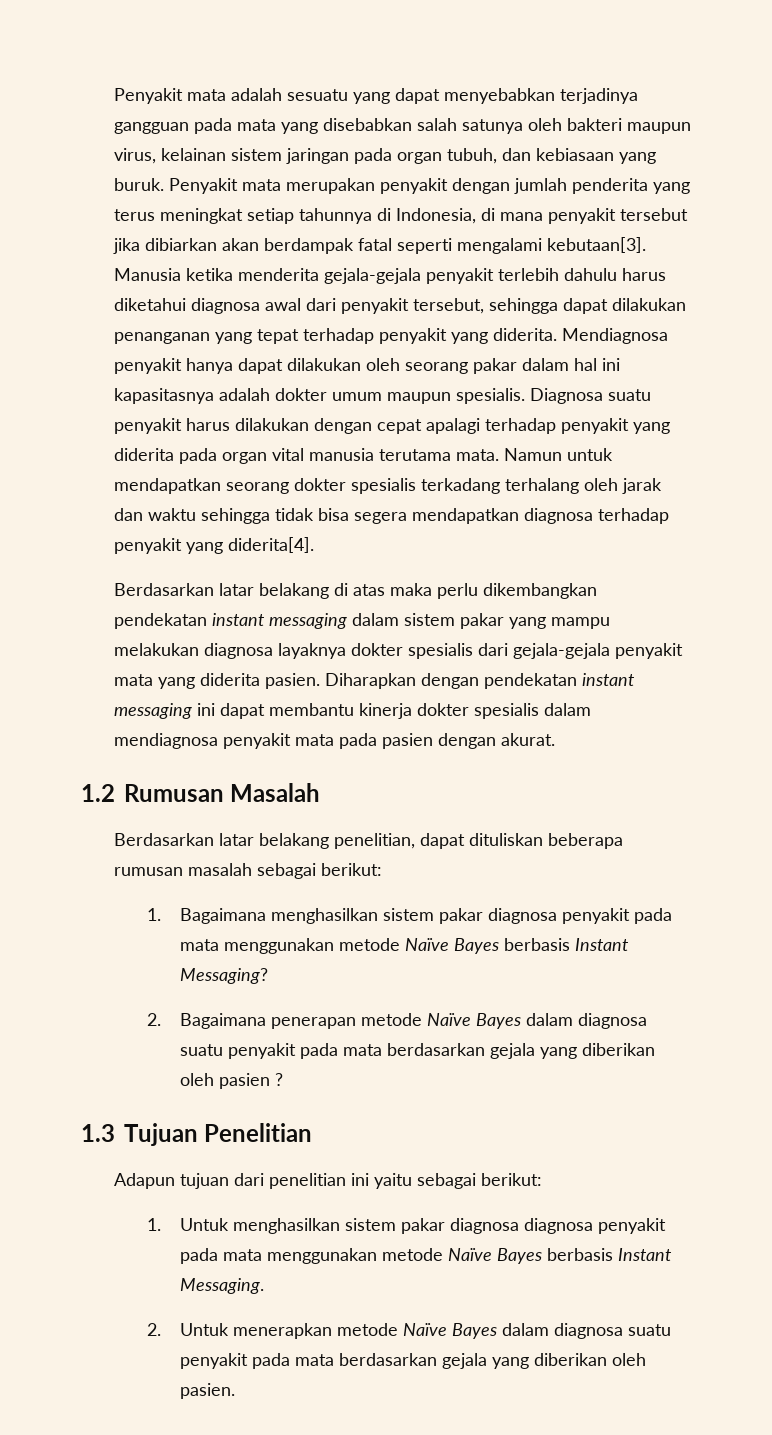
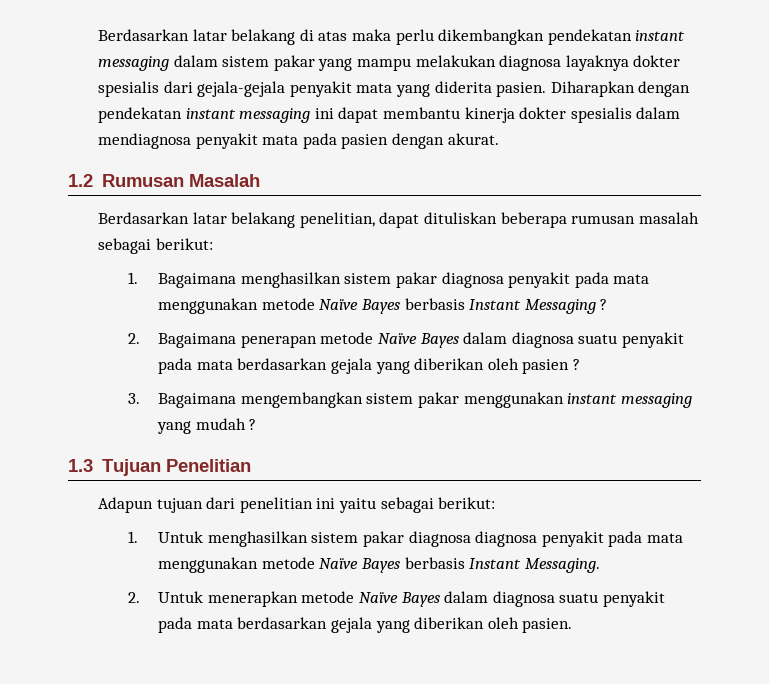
- Penyakit mata adalah sesuatu yang dapat menyebabkan terjadinya gangguan pada mata yang disebabkan salah satunya oleh bakteri maupun virus, kelainan sistem jaringan pada organ tubuh, dan kebiasaan yang buruk. Penyakit mata merupakan penyakit dengan jumlah penderita yang terus meningkat setiap tahunnya di Indonesia, di mana penyakit tersebut jika dibiarkan akan berdampak fatal seperti mengalami kebutaan[3]. Manusia ketika menderita gejala-gejala penyakit terlebih dahulu harus diketahui diagnosa awal dari penyakit tersebut, sehingga dapat dilakukan penanganan yang tepat terhadap penyakit yang diderita. Mendiagnosa penyakit hanya dapat dilakukan oleh seorang pakar dalam hal ini kapasitasnya adalah dokter umum maupun spesialis. Diagnosa suatu penyakit harus dilakukan dengan cepat apalagi terhadap penyakit yang diderita pada organ vital manusia terutama mata. Namun untuk mendapatkan seorang dokter spesialis terkadang terhalang oleh jarak dan waktu sehingga tidak bisa segera mendapatkan diagnosa terhadap penyakit yang diderita[4].
- 1. Bagaimana menghasilkan sistem pakar diagnosa penyakit pada mata menggunakan metode Naïve Bayes berbasis Instant Messaging?
+ 1. Bagaimana menghasilkan sistem pakar diagnosa penyakit pada mata menggunakan metode Naïve Bayes berbasis Instant Messaging ?
+ 3. Bagaimana mengembangkan sistem pakar menggunakan instant messaging yang mudah ?

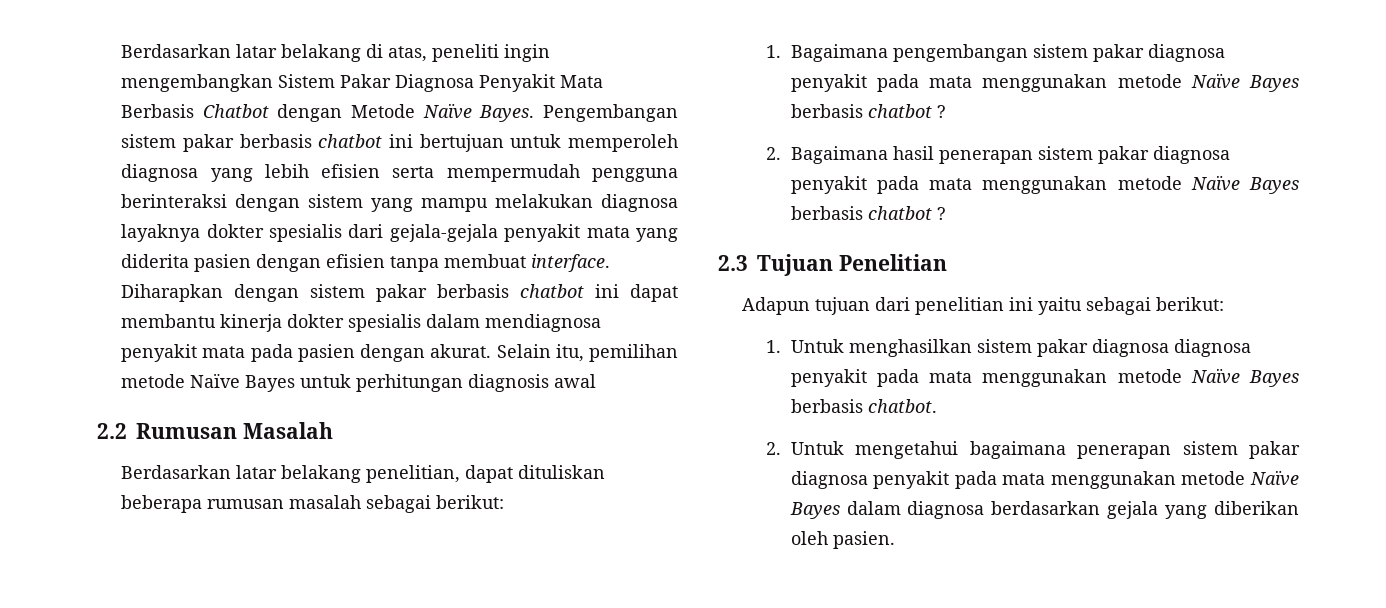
- Berdasarkan latar belakang di atas maka perlu dikembangkan pendekatan instant messaging dalam sistem pakar yang mampu melakukan diagnosa layaknya dokter spesialis dari gejala-gejala penyakit mata yang diderita pasien. Diharapkan dengan pendekatan instant messaging ini dapat membantu kinerja dokter spesialis dalam mendiagnosa penyakit mata pada pasien dengan akurat.
- 1.2 Rumusan Masalah
+ Berdasarkan latar belakang di atas, peneliti ingin mengembangkan Sistem Pakar Diagnosa Penyakit Mata Berbasis Chatbot dengan Metode Naïve Bayes. Pengembangan sistem pakar berbasis chatbot ini bertujuan untuk memperoleh diagnosa yang lebih efisien serta mempermudah pengguna berinteraksi dengan sistem yang mampu melakukan diagnosa layaknya dokter spesialis dari gejala-gejala penyakit mata yang diderita pasien dengan efisien tanpa membuat interface. Diharapkan dengan sistem pakar berbasis chatbot ini dapat membantu kinerja dokter spesialis dalam mendiagnosa penyakit mata pada pasien dengan akurat. Selain itu, pemilihan metode Naïve Bayes untuk perhitungan diagnosis awal
+ 2.2 Rumusan Masalah
- 1. Bagaimana menghasilkan sistem pakar diagnosa penyakit pada mata menggunakan metode Naïve Bayes berbasis Instant Messaging ?
+ 1. Bagaimana pengembangan sistem pakar diagnosa penyakit pada mata menggunakan metode Naïve Bayes berbasis chatbot ?
- 2. Bagaimana penerapan metode Naïve Bayes dalam diagnosa suatu penyakit pada mata berdasarkan gejala yang diberikan oleh pasien ?
- 3. Bagaimana mengembangkan sistem pakar menggunakan instant messaging yang mudah ?
- 1.3 Tujuan Penelitian
+ 2. Bagaimana hasil penerapan sistem pakar diagnosa penyakit pada mata menggunakan metode Naïve Bayes berbasis chatbot ?
+ 2.3 Tujuan Penelitian
- 1. Untuk menghasilkan sistem pakar diagnosa diagnosa penyakit pada mata menggunakan metode Naïve Bayes berbasis Instant Messaging.
+ 1. Untuk menghasilkan sistem pakar diagnosa diagnosa penyakit pada mata menggunakan metode Naïve Bayes berbasis chatbot.
- 2. Untuk menerapkan metode Naïve Bayes dalam diagnosa suatu penyakit pada mata berdasarkan gejala yang diberikan oleh pasien.
+ 2. Untuk mengetahui bagaimana penerapan sistem pakar diagnosa penyakit pada mata menggunakan metode Naïve Bayes dalam diagnosa berdasarkan gejala yang diberikan oleh pasien.

